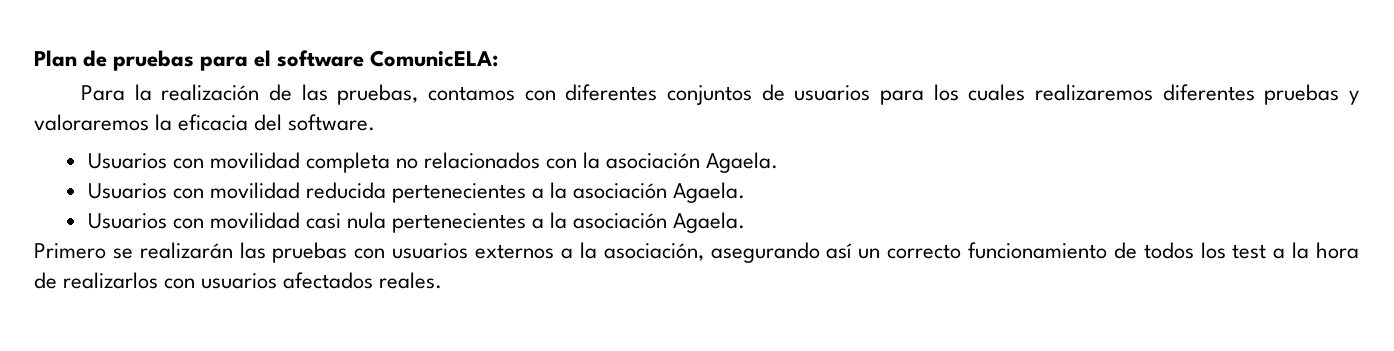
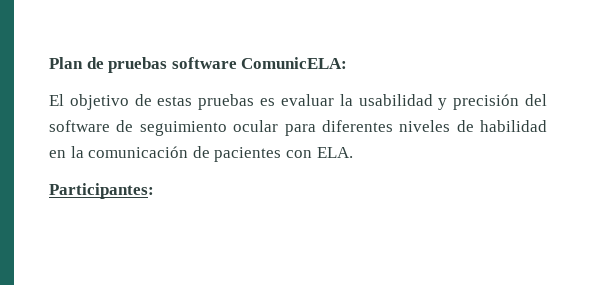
- Plan de pruebas para el software ComunicELA:
+ Plan de pruebas software ComunicELA:
- Para la realización de las pruebas, contamos con diferentes conjuntos de usuarios para los cuales realizaremos diferentes pruebas y valoraremos la eficacia del software.
- Usuarios con movilidad completa no relacionados con la asociación Agaela.
- Usuarios con movilidad reducida pertenecientes a la asociación Agaela.
- Usuarios con movilidad casi nula pertenecientes a la asociación Agaela.
- Primero se realizarán las pruebas con usuarios externos a la asociación, asegurando así un correcto funcionamiento de todos los test a la hora de realizarlos con usuarios afectados reales.
+ El objetivo de estas pruebas es evaluar la usabilidad y precisión del software de seguimiento ocular para diferentes niveles de habilidad en la comunicación de pacientes con ELA.
+ Participantes:

